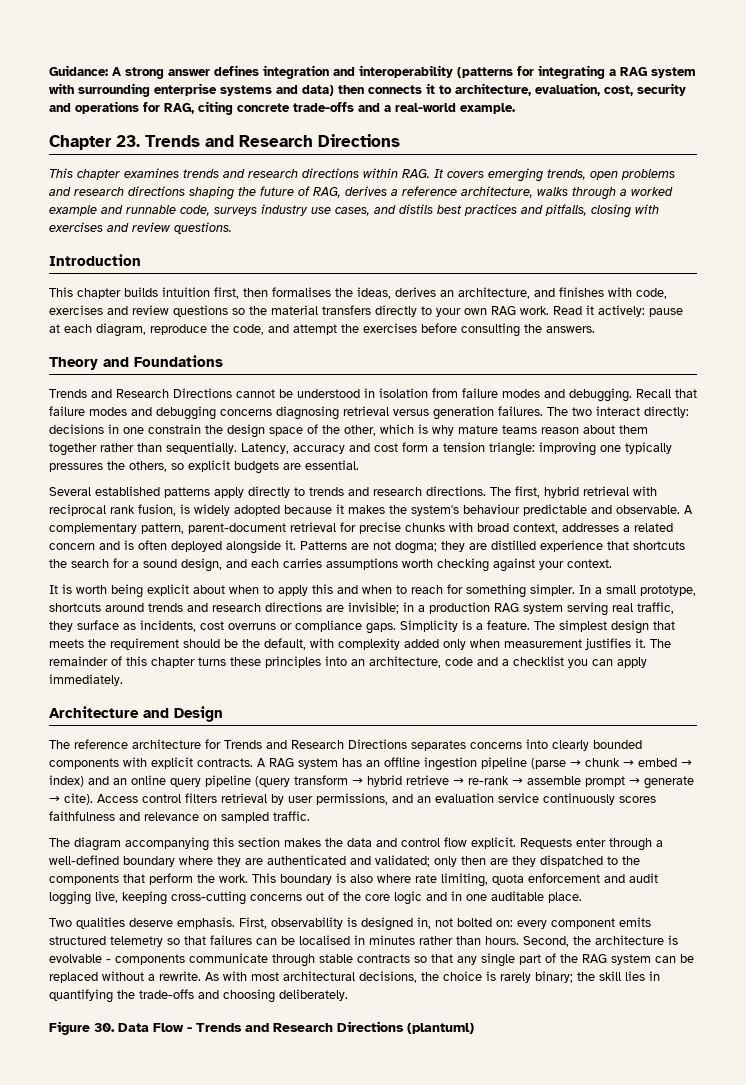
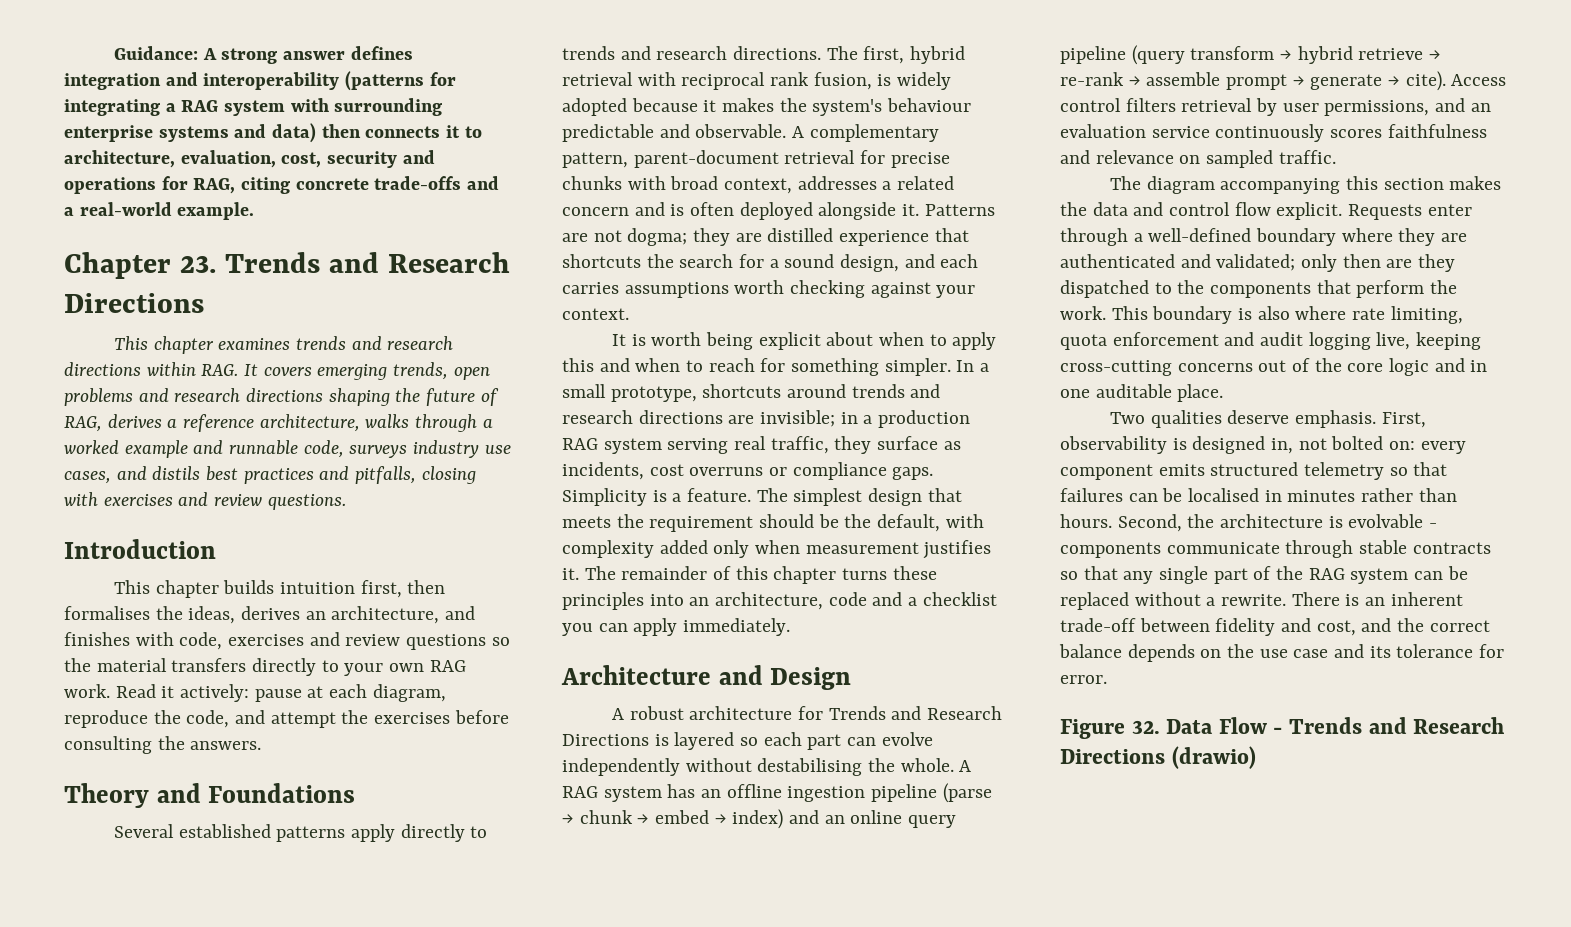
- Trends and Research Directions cannot be understood in isolation from failure modes and debugging. Recall that failure modes and debugging concerns diagnosing retrieval versus generation failures. The two interact directly: decisions in one constrain the design space of the other, which is why mature teams reason about them together rather than sequentially. Latency, accuracy and cost form a tension triangle: improving one typically pressures the others, so explicit budgets are essential.
- The reference architecture for Trends and Research Directions separates concerns into clearly bounded components with explicit contracts.
+ A robust architecture for Trends and Research Directions is layered so each part can evolve independently without destabilising the whole.
- As with most architectural decisions, the choice is rarely binary; the skill lies in quantifying the trade-offs and choosing deliberately.
+ There is an inherent trade-off between fidelity and cost, and the correct balance depends on the use case and its tolerance for error.
- Figure 30. Data Flow - Trends and Research Directions (plantuml)
+ Figure 32. Data Flow - Trends and Research Directions (drawio)

